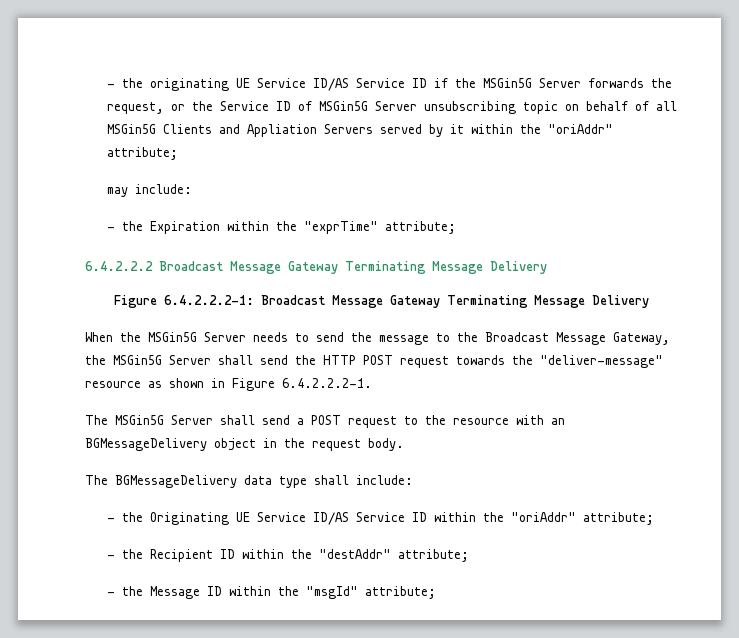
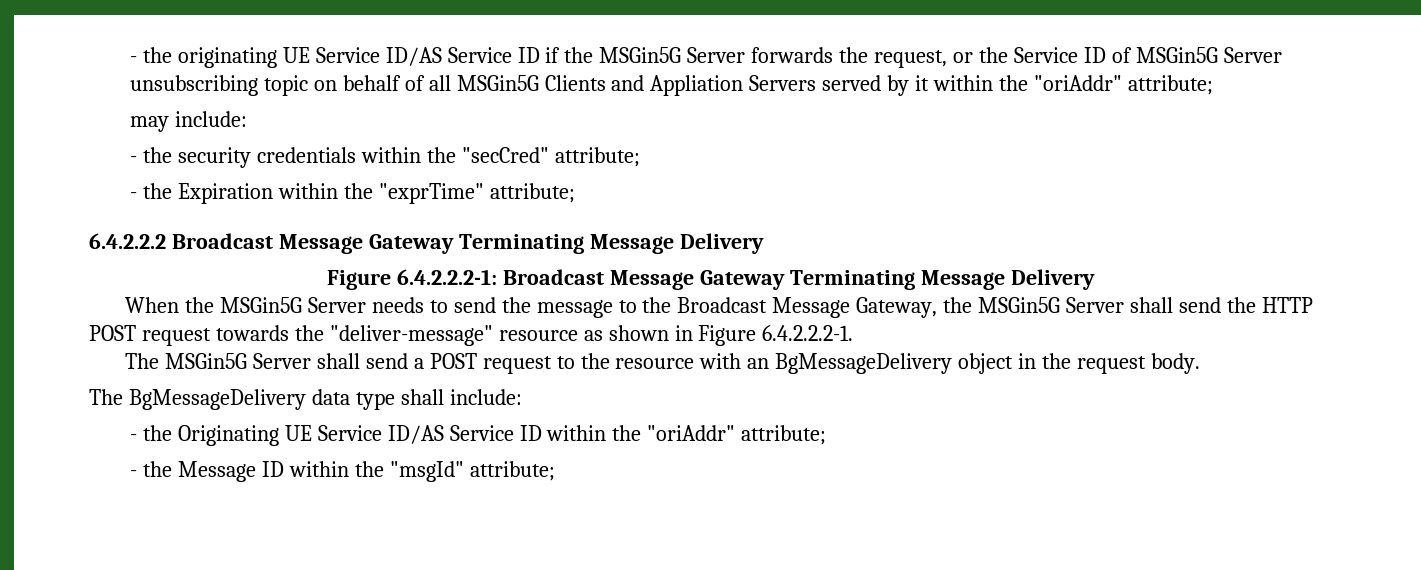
+ - the security credentials within the "secCred" attribute;
- The MSGin5G Server shall send a POST request to the resource with an BGMessageDelivery object in the request body.
+ The MSGin5G Server shall send a POST request to the resource with an BgMessageDelivery object in the request body.
- The BGMessageDelivery data type shall include:
+ The BgMessageDelivery data type shall include:
- - the Recipient ID within the "destAddr" attribute;

